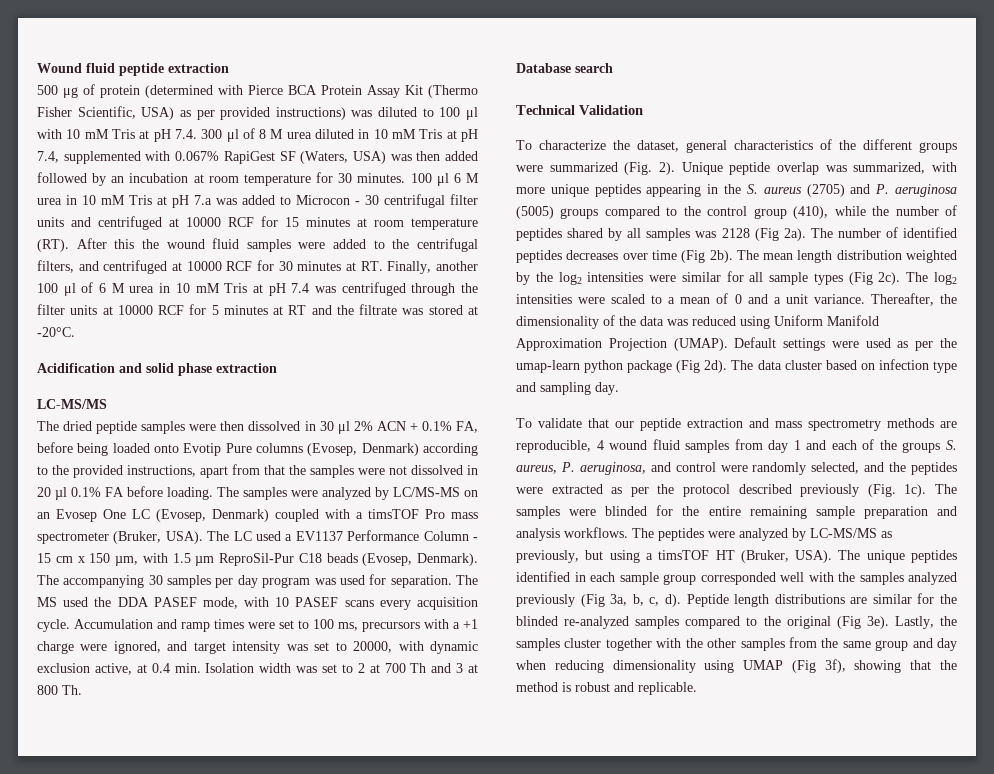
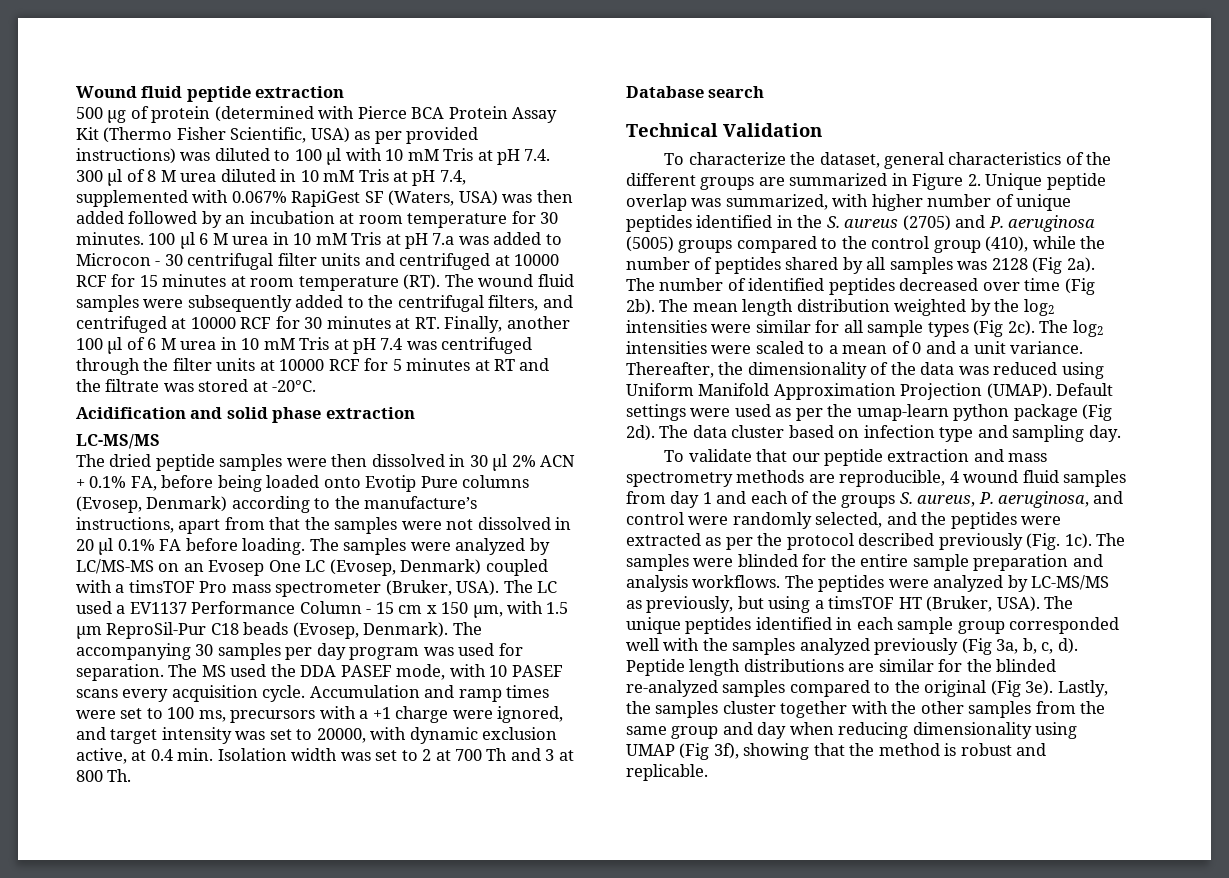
- 100 μl 6 M urea in 10 mM Tris at pH 7.a was added to Microcon - 30 centrifugal filter units and centrifuged at 10000 RCF for 15 minutes at room temperature (RT). After this the wound fluid samples were added to the centrifugal filters, and centrifuged at 10000 RCF for 30 minutes at RT. Finally, another 100 μl of 6 M urea in 10 mM Tris at pH 7.4 was centrifuged through the filter units at 10000 RCF for 5 minutes at RT and the filtrate was stored at -20°C.
+ 100 μl 6 M urea in 10 mM Tris at pH 7.a was added to Microcon - 30 centrifugal filter units and centrifuged at 10000 RCF for 15 minutes at room temperature (RT). The wound fluid samples were subsequently added to the centrifugal filters, and centrifuged at 10000 RCF for 30 minutes at RT. Finally, another 100 μl of 6 M urea in 10 mM Tris at pH 7.4 was centrifuged through the filter units at 10000 RCF for 5 minutes at RT and the filtrate was stored at -20°C.
- The dried peptide samples were then dissolved in 30 μl 2% ACN + 0.1% FA, before being loaded onto Evotip Pure columns (Evosep, Denmark) according to the provided instructions, apart from that the samples were not dissolved in 20 µl 0.1% FA before loading.
+ The dried peptide samples were then dissolved in 30 μl 2% ACN + 0.1% FA, before being loaded onto Evotip Pure columns (Evosep, Denmark) according to the manufacture’s instructions, apart from that the samples were not dissolved in 20 µl 0.1% FA before loading.
- To characterize the dataset, general characteristics of the different groups were summarized (Fig. 2). Unique peptide overlap was summarized, with more unique peptides appearing in the S. aureus (2705) and P. aeruginosa (5005) groups compared to the control group (410), while the number of peptides shared by all samples was 2128 (Fig 2a).
+ To characterize the dataset, general characteristics of the different groups are summarized in Figure 2. Unique peptide overlap was summarized, with higher number of unique peptides identified in the S. aureus (2705) and P. aeruginosa (5005) groups compared to the control group (410), while the number of peptides shared by all samples was 2128 (Fig 2a).
- The number of identified peptides decreases over time (Fig 2b).
+ The number of identified peptides decreased over time (Fig 2b).
- The samples were blinded for the entire remaining sample preparation and analysis workflows.
+ The samples were blinded for the entire sample preparation and analysis workflows.

